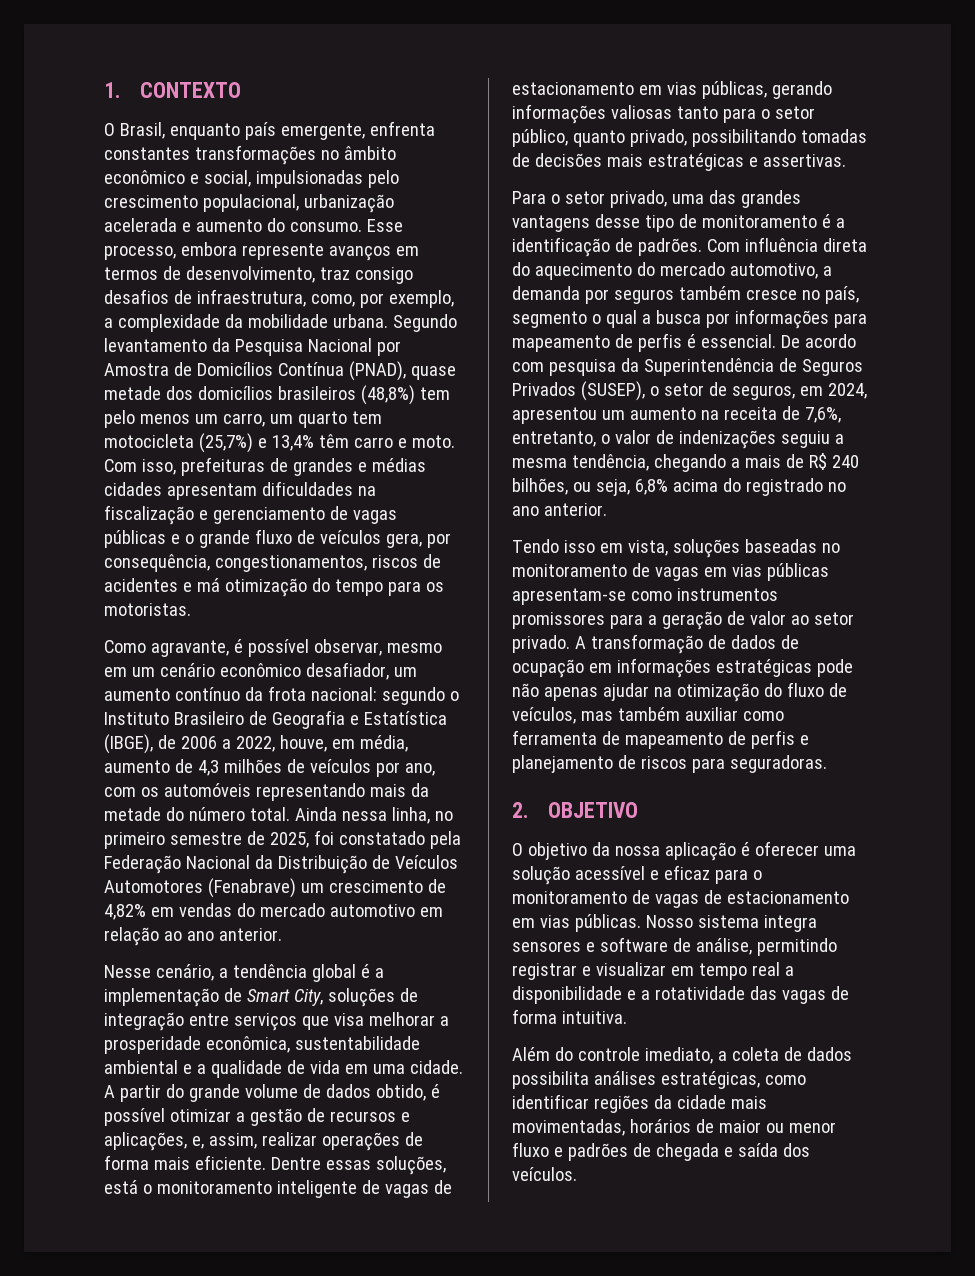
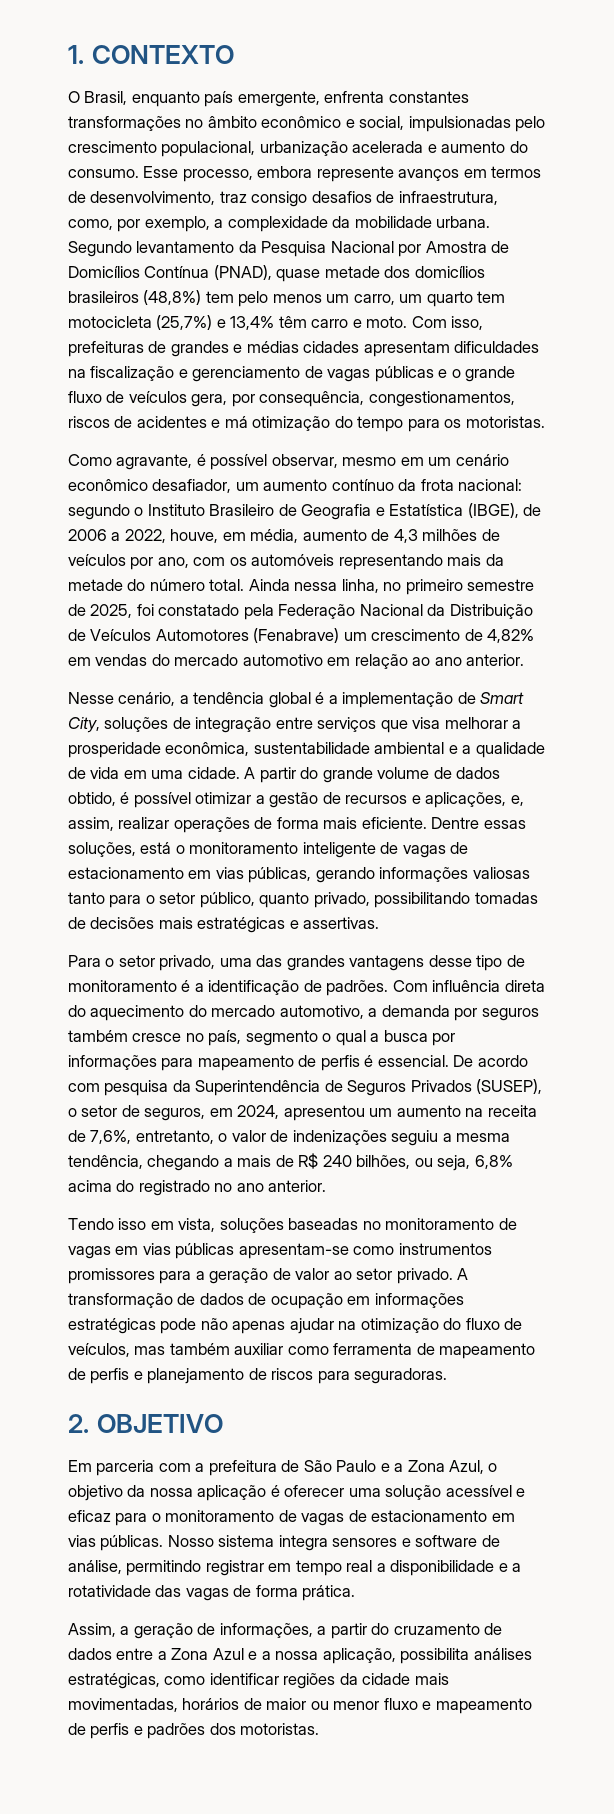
- O objetivo da nossa aplicação é oferecer uma solução acessível e eficaz para o monitoramento de vagas de estacionamento em vias públicas.
+ Em parceria com a prefeitura de São Paulo e a Zona Azul, o objetivo da nossa aplicação é oferecer uma solução acessível e eficaz para o monitoramento de vagas de estacionamento em vias públicas.
- Nosso sistema integra sensores e software de análise, permitindo registrar e visualizar em tempo real a disponibilidade e a rotatividade das vagas de forma intuitiva.
- Além do controle imediato, a coleta de dados possibilita análises estratégicas, como identificar regiões da cidade mais movimentadas, horários de maior ou menor fluxo e padrões de chegada e saída dos veículos.
+ Nosso sistema integra sensores e software de análise, permitindo registrar em tempo real a disponibilidade e a rotatividade das vagas de forma prática.
+ Assim, a geração de informações, a partir do cruzamento de dados entre a Zona Azul e a nossa aplicação, possibilita análises estratégicas, como identificar regiões da cidade mais movimentadas, horários de maior ou menor fluxo e mapeamento de perfis e padrões dos motoristas.

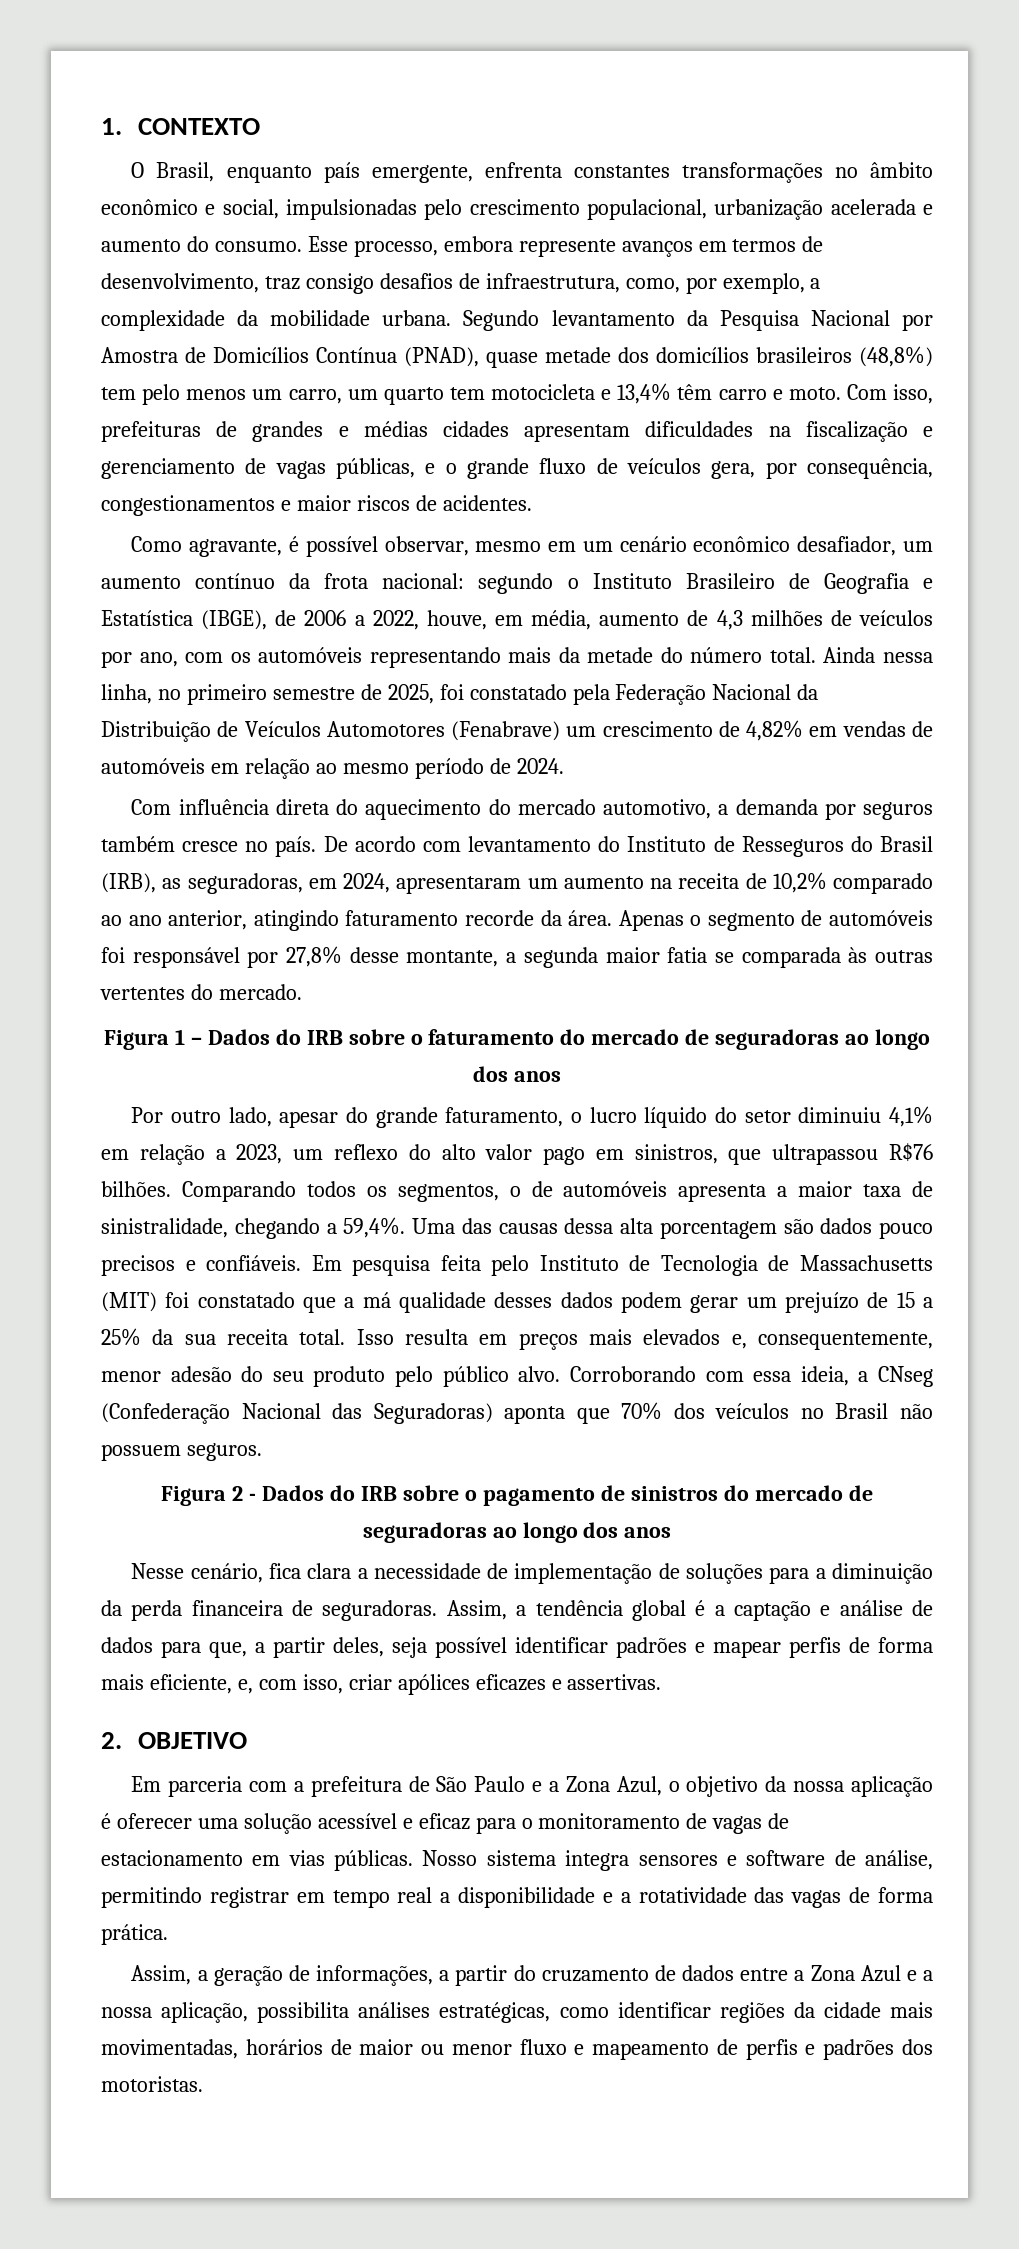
- Segundo levantamento da Pesquisa Nacional por Amostra de Domicílios Contínua (PNAD), quase metade dos domicílios brasileiros (48,8%) tem pelo menos um carro, um quarto tem motocicleta (25,7%) e 13,4% têm carro e moto.
+ Segundo levantamento da Pesquisa Nacional por Amostra de Domicílios Contínua (PNAD), quase metade dos domicílios brasileiros (48,8%) tem pelo menos um carro, um quarto tem motocicleta e 13,4% têm carro e moto.
- Com isso, prefeituras de grandes e médias cidades apresentam dificuldades na fiscalização e gerenciamento de vagas públicas e o grande fluxo de veículos gera, por consequência, congestionamentos, riscos de acidentes e má otimização do tempo para os motoristas.
+ Com isso, prefeituras de grandes e médias cidades apresentam dificuldades na fiscalização e gerenciamento de vagas públicas, e o grande fluxo de veículos gera, por consequência, congestionamentos e maior riscos de acidentes.
- Ainda nessa linha, no primeiro semestre de 2025, foi constatado pela Federação Nacional da Distribuição de Veículos Automotores (Fenabrave) um crescimento de 4,82% em vendas do mercado automotivo em relação ao ano anterior.
- Nesse cenário, a tendência global é a implementação de Smart City, soluções de integração entre serviços que visa melhorar a prosperidade econômica, sustentabilidade ambiental e a qualidade de vida em uma cidade. A partir do grande volume de dados obtido, é possível otimizar a gestão de recursos e aplicações, e, assim, realizar operações de forma mais eficiente. Dentre essas soluções, está o monitoramento inteligente de vagas de estacionamento em vias públicas, gerando informações valiosas tanto para o setor público, quanto privado, possibilitando tomadas de decisões mais estratégicas e assertivas.
- Para o setor privado, uma das grandes vantagens desse tipo de monitoramento é a identificação de padrões. Com influência direta do aquecimento do mercado automotivo, a demanda por seguros também cresce no país, segmento o qual a busca por informações para mapeamento de perfis é essencial. De acordo com pesquisa da Superintendência de Seguros Privados (SUSEP), o setor de seguros, em 2024, apresentou um aumento na receita de 7,6%, entretanto, o valor de indenizações seguiu a mesma tendência, chegando a mais de R$ 240 bilhões, ou seja, 6,8% acima do registrado no ano anterior.
- Tendo isso em vista, soluções baseadas no monitoramento de vagas em vias públicas apresentam-se como instrumentos promissores para a geração de valor ao setor privado. A transformação de dados de ocupação em informações estratégicas pode não apenas ajudar na otimização do fluxo de veículos, mas também auxiliar como ferramenta de mapeamento de perfis e planejamento de riscos para seguradoras.
+ Ainda nessa linha, no primeiro semestre de 2025, foi constatado pela Federação Nacional da Distribuição de Veículos Automotores (Fenabrave) um crescimento de 4,82% em vendas de automóveis em relação ao mesmo período de 2024.
+ Com influência direta do aquecimento do mercado automotivo, a demanda por seguros também cresce no país. De acordo com levantamento do Instituto de Resseguros do Brasil (IRB), as seguradoras, em 2024, apresentaram um aumento na receita de 10,2% comparado ao ano anterior, atingindo faturamento recorde da área. Apenas o segmento de automóveis foi responsável por 27,8% desse montante, a segunda maior fatia se comparada às outras vertentes do mercado.
+ Figura 1 – Dados do IRB sobre o faturamento do mercado de seguradoras ao longo dos anos
+ Por outro lado, apesar do grande faturamento, o lucro líquido do setor diminuiu 4,1% em relação a 2023, um reflexo do alto valor pago em sinistros, que ultrapassou R$76 bilhões. Comparando todos os segmentos, o de automóveis apresenta a maior taxa de sinistralidade, chegando a 59,4%. Uma das causas dessa alta porcentagem são dados pouco precisos e confiáveis. Em pesquisa feita pelo Instituto de Tecnologia de Massachusetts (MIT) foi constatado que a má qualidade desses dados podem gerar um prejuízo de 15 a 25% da sua receita total. Isso resulta em preços mais elevados e, consequentemente, menor adesão do seu produto pelo público alvo. Corroborando com essa ideia, a CNseg (Confederação Nacional das Seguradoras) aponta que 70% dos veículos no Brasil não possuem seguros.
+ Figura 2 - Dados do IRB sobre o pagamento de sinistros do mercado de seguradoras ao longo dos anos
+ Nesse cenário, fica clara a necessidade de implementação de soluções para a diminuição da perda financeira de seguradoras. Assim, a tendência global é a captação e análise de dados para que, a partir deles, seja possível identificar padrões e mapear perfis de forma mais eficiente, e, com isso, criar apólices eficazes e assertivas.

